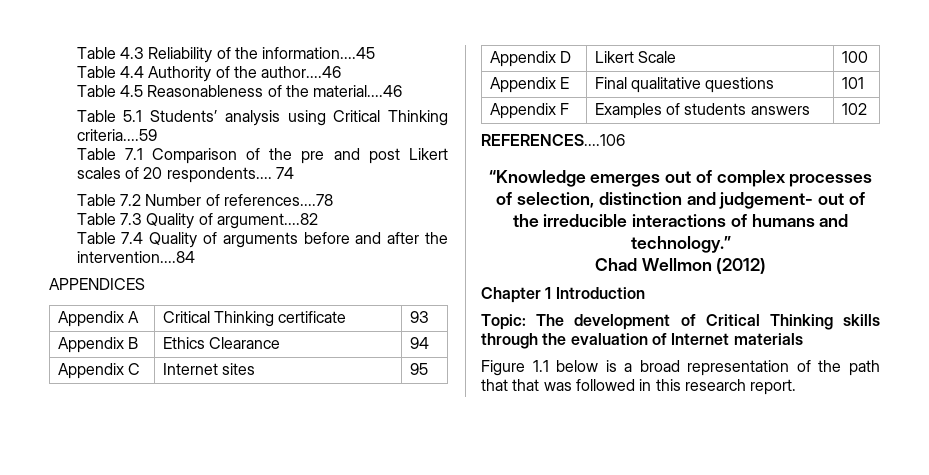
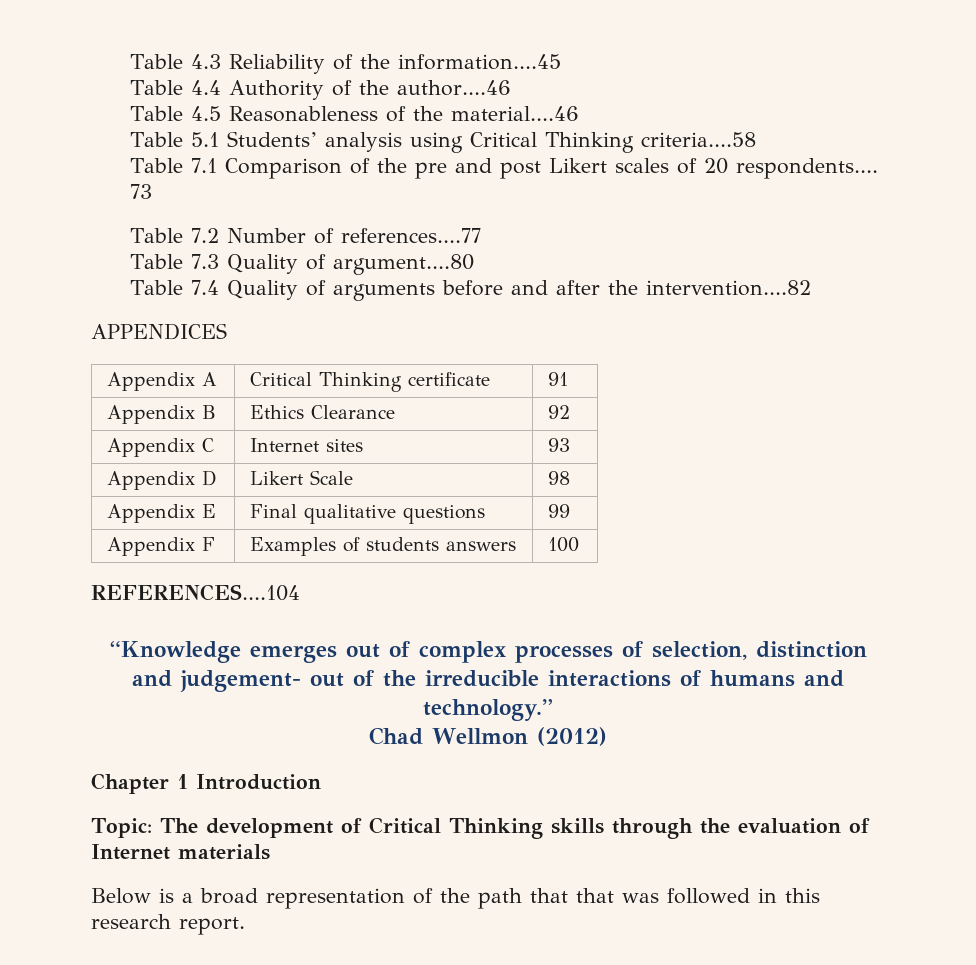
- Table 5.1 Students’ analysis using Critical Thinking criteria....59
+ Table 5.1 Students’ analysis using Critical Thinking criteria....58
- 74
+ 73
- Table 7.2 Number of references....78
+ Table 7.2 Number of references....77
- Table 7.3 Quality of argument....82
+ Table 7.3 Quality of argument....80
- Table 7.4 Quality of arguments before and after the intervention....84
+ Table 7.4 Quality of arguments before and after the intervention....82
- Appendix A | Critical Thinking certificate | 93
+ Appendix A | Critical Thinking certificate | 91
- Appendix B | Ethics Clearance | 94
+ Appendix B | Ethics Clearance | 92
- Appendix C | Internet sites | 95
+ Appendix C | Internet sites | 93
- Appendix D | Likert Scale | 100
+ Appendix D | Likert Scale | 98
- Appendix E | Final qualitative questions | 101
+ Appendix E | Final qualitative questions | 99
- Appendix F | Examples of students answers | 102
- REFERENCES....106
+ Appendix F | Examples of students answers | 100
+ REFERENCES....104
- Figure 1.1 below is a broad representation of the path that that was followed in this research report.
+ Below is a broad representation of the path that that was followed in this research report.

